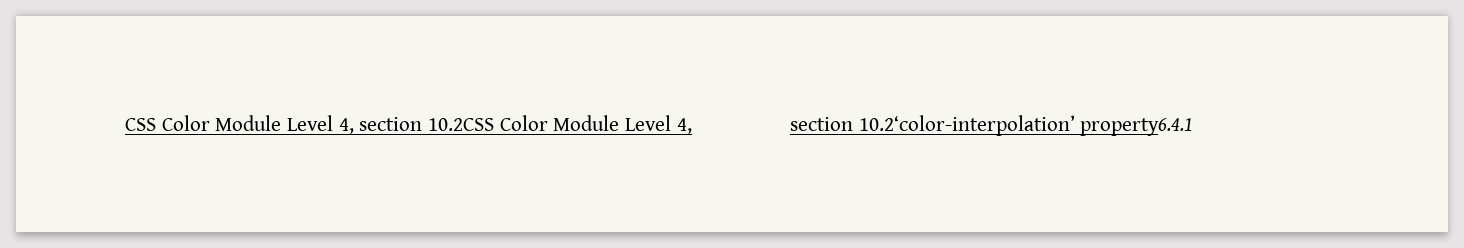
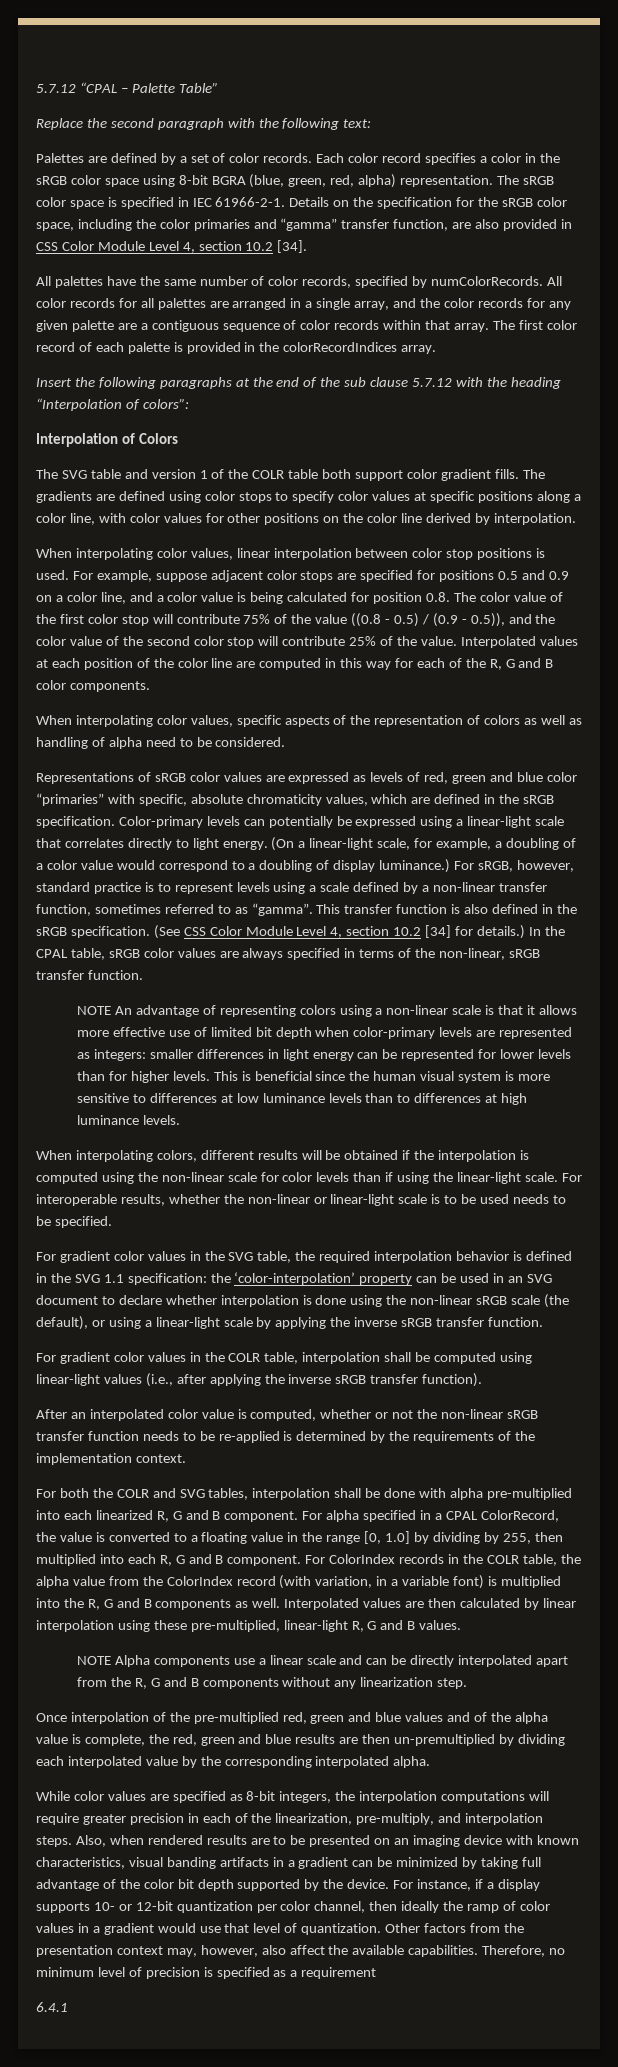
- CSS Color Module Level 4, section 10.2CSS Color Module Level 4, section 10.2‘color-interpolation’ property6.4.1
+ 5.7.12 “CPAL – Palette Table”
+ Replace the second paragraph with the following text:
+ Palettes are defined by a set of color records. Each color record specifies a color in the sRGB color space using 8-bit BGRA (blue, green, red, alpha) representation. The sRGB color space is specified in IEC 61966-2-1. Details on the specification for the sRGB color space, including the color primaries and “gamma” transfer function, are also provided in CSS Color Module Level 4, section 10.2 [34].
+ All palettes have the same number of color records, specified by numColorRecords. All color records for all palettes are arranged in a single array, and the color records for any given palette are a contiguous sequence of color records within that array. The first color record of each palette is provided in the colorRecordIndices array.
+ Insert the following paragraphs at the end of the sub clause 5.7.12 with the heading “Interpolation of colors”:
+ Interpolation of Colors
+ The SVG table and version 1 of the COLR table both support color gradient fills. The gradients are defined using color stops to specify color values at specific positions along a color line, with color values for other positions on the color line derived by interpolation.
+ When interpolating color values, linear interpolation between color stop positions is used. For example, suppose adjacent color stops are specified for positions 0.5 and 0.9 on a color line, and a color value is being calculated for position 0.8. The color value of the first color stop will contribute 75% of the value ((0.8 - 0.5) / (0.9 - 0.5)), and the color value of the second color stop will contribute 25% of the value. Interpolated values at each position of the color line are computed in this way for each of the R, G and B color components.
+ When interpolating color values, specific aspects of the representation of colors as well as handling of alpha need to be considered.
+ Representations of sRGB color values are expressed as levels of red, green and blue color “primaries” with specific, absolute chromaticity values, which are defined in the sRGB specification. Color-primary levels can potentially be expressed using a linear-light scale that correlates directly to light energy. (On a linear-light scale, for example, a doubling of a color value would correspond to a doubling of display luminance.) For sRGB, however, standard practice is to represent levels using a scale defined by a non-linear transfer function, sometimes referred to as “gamma”. This transfer function is also defined in the sRGB specification. (See CSS Color Module Level 4, section 10.2 [34] for details.) In the CPAL table, sRGB color values are always specified in terms of the non-linear, sRGB transfer function.
+ NOTE An advantage of representing colors using a non-linear scale is that it allows more effective use of limited bit depth when color-primary levels are represented as integers: smaller differences in light energy can be represented for lower levels than for higher levels. This is beneficial since the human visual system is more sensitive to differences at low luminance levels than to differences at high luminance levels.
+ When interpolating colors, different results will be obtained if the interpolation is computed using the non-linear scale for color levels than if using the linear-light scale. For interoperable results, whether the non-linear or linear-light scale is to be used needs to be specified.
+ For gradient color values in the SVG table, the required interpolation behavior is defined in the SVG 1.1 specification: the ‘color-interpolation’ property can be used in an SVG document to declare whether interpolation is done using the non-linear sRGB scale (the default), or using a linear-light scale by applying the inverse sRGB transfer function.
+ For gradient color values in the COLR table, interpolation shall be computed using linear-light values (i.e., after applying the inverse sRGB transfer function).
+ After an interpolated color value is computed, whether or not the non-linear sRGB transfer function needs to be re-applied is determined by the requirements of the implementation context.
+ For both the COLR and SVG tables, interpolation shall be done with alpha pre-multiplied into each linearized R, G and B component. For alpha specified in a CPAL ColorRecord, the value is converted to a floating value in the range [0, 1.0] by dividing by 255, then multiplied into each R, G and B component. For ColorIndex records in the COLR table, the alpha value from the ColorIndex record (with variation, in a variable font) is multiplied into the R, G and B components as well. Interpolated values are then calculated by linear interpolation using these pre-multiplied, linear-light R, G and B values.
+ NOTE Alpha components use a linear scale and can be directly interpolated apart from the R, G and B components without any linearization step.
+ Once interpolation of the pre-multiplied red, green and blue values and of the alpha value is complete, the red, green and blue results are then un-premultiplied by dividing each interpolated value by the corresponding interpolated alpha.
+ While color values are specified as 8-bit integers, the interpolation computations will require greater precision in each of the linearization, pre-multiply, and interpolation steps. Also, when rendered results are to be presented on an imaging device with known characteristics, visual banding artifacts in a gradient can be minimized by taking full advantage of the color bit depth supported by the device. For instance, if a display supports 10- or 12-bit quantization per color channel, then ideally the ramp of color values in a gradient would use that level of quantization. Other factors from the presentation context may, however, also affect the available capabilities. Therefore, no minimum level of precision is specified as a requirement
+ 6.4.1

